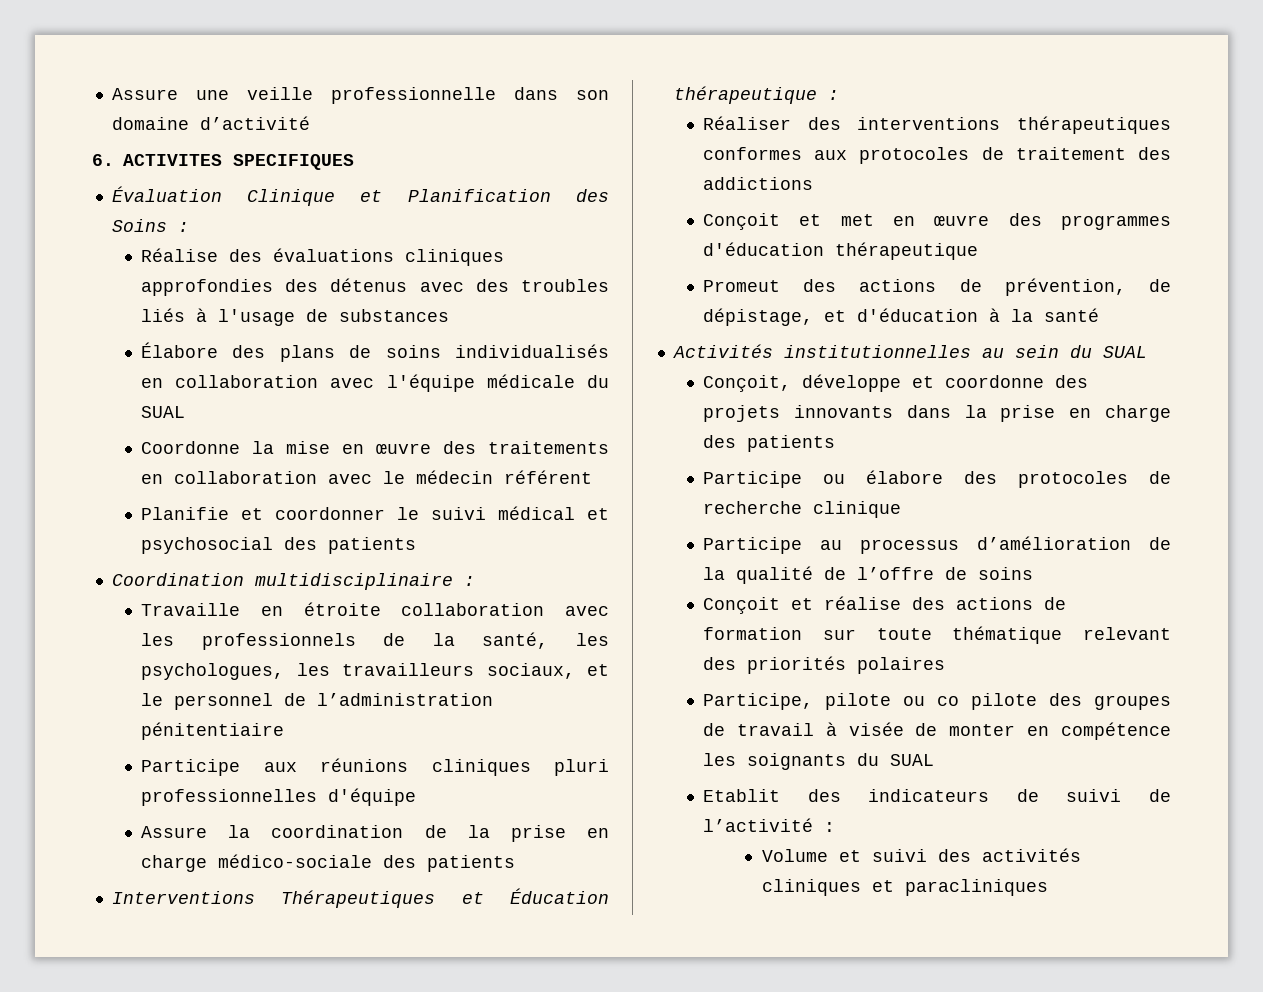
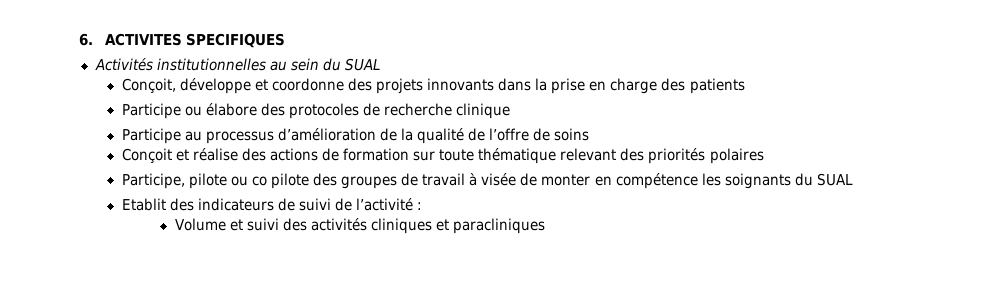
- Assure une veille professionnelle dans son domaine d’activité
  6. ACTIVITES SPECIFIQUES
- Évaluation Clinique et Planification des Soins :
- Réalise des évaluations cliniques approfondies des détenus avec des troubles liés à l'usage de substances
- Élabore des plans de soins individualisés en collaboration avec l'équipe médicale du SUAL
- Coordonne la mise en œuvre des traitements en collaboration avec le médecin référent
- Planifie et coordonner le suivi médical et psychosocial des patients
- Coordination multidisciplinaire :
- Travaille en étroite collaboration avec les professionnels de la santé, les psychologues, les travailleurs sociaux, et le personnel de l’administration pénitentiaire
- Participe aux réunions cliniques pluri professionnelles d'équipe
- Assure la coordination de la prise en charge médico-sociale des patients
- Interventions Thérapeutiques et Éducation thérapeutique :
- Réaliser des interventions thérapeutiques conformes aux protocoles de traitement des addictions
- Conçoit et met en œuvre des programmes d'éducation thérapeutique
- Promeut des actions de prévention, de dépistage, et d'éducation à la santé

